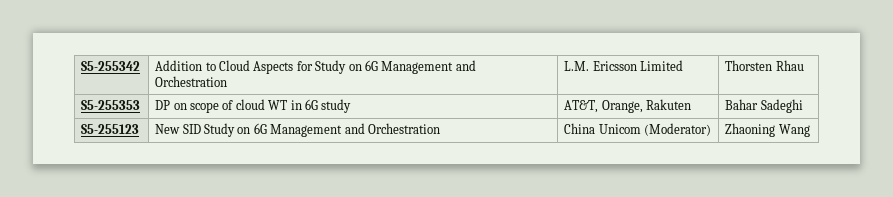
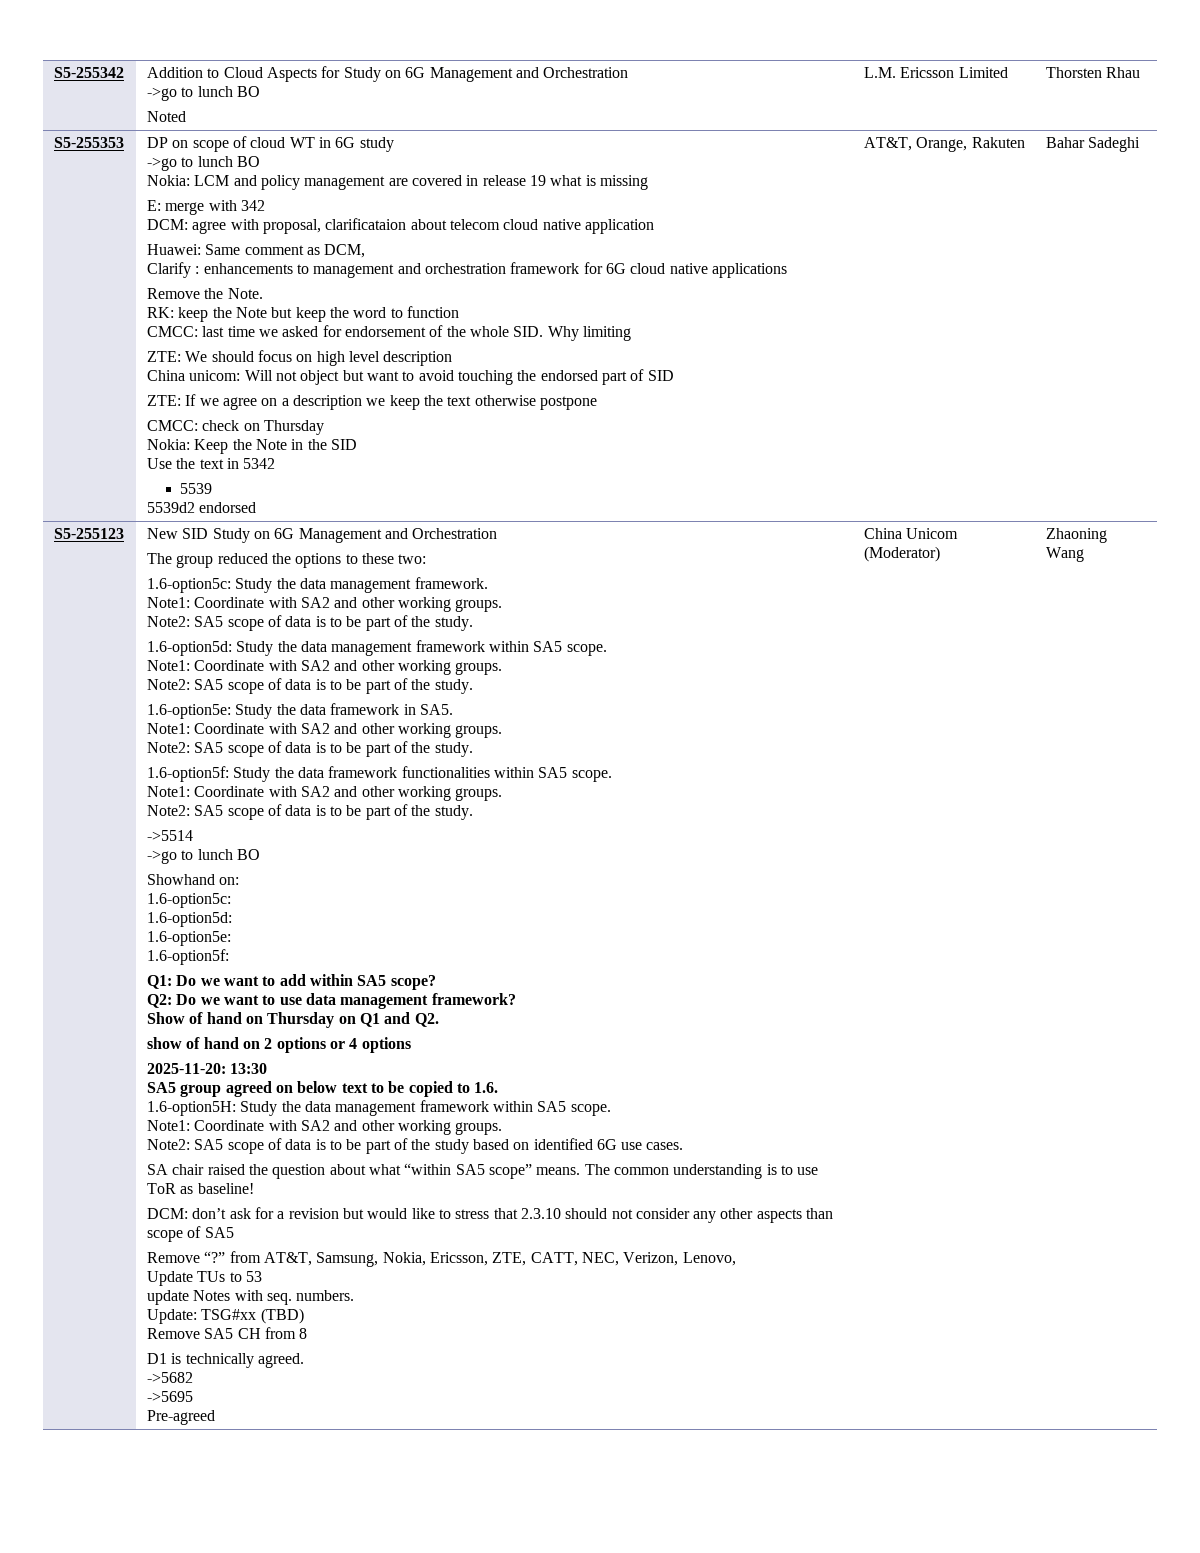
- S5-255342 | Addition to Cloud Aspects for Study on 6G Management and Orchestration | L.M. Ericsson Limited | Thorsten Rhau
+ S5-255342 | Addition to Cloud Aspects for Study on 6G Management and Orchestration
+ ->go to lunch BO
+ Noted | L.M. Ericsson Limited | Thorsten Rhau
  DP on scope of cloud WT in 6G study
+ ->go to lunch BO
+ Nokia: LCM and policy management are covered in release 19 what is missing
+ E: merge with 342
+ DCM: agree with proposal, clarificataion about telecom cloud native application
+ Huawei: Same comment as DCM,
+ Clarify : enhancements to management and orchestration framework for 6G cloud native applications
+ Remove the Note.
+ RK: keep the Note but keep the word to function
+ CMCC: last time we asked for endorsement of the whole SID. Why limiting
+ ZTE: We should focus on high level description
+ China unicom: Will not object but want to avoid touching the endorsed part of SID
+ ZTE: If we agree on a description we keep the text otherwise postpone
+ CMCC: check on Thursday
+ Nokia: Keep the Note in the SID
+ Use the text in 5342
+ 5539
+ 5539d2 endorsed
+ The group reduced the options to these two:
+ 1.6-option5c: Study the data management framework.
+ Note1: Coordinate with SA2 and other working groups.
+ Note2: SA5 scope of data is to be part of the study.
+ 1.6-option5d: Study the data management framework within SA5 scope.
+ Note1: Coordinate with SA2 and other working groups.
+ Note2: SA5 scope of data is to be part of the study.
+ 1.6-option5e: Study the data framework in SA5.
+ Note1: Coordinate with SA2 and other working groups.
+ Note2: SA5 scope of data is to be part of the study.
+ 1.6-option5f: Study the data framework functionalities within SA5 scope.
+ Note1: Coordinate with SA2 and other working groups.
+ Note2: SA5 scope of data is to be part of the study.
+ ->5514
+ ->go to lunch BO
+ Showhand on:
+ 1.6-option5c:
+ 1.6-option5d:
+ 1.6-option5e:
+ 1.6-option5f:
+ Q1: Do we want to add within SA5 scope?
+ Q2: Do we want to use data management framework?
+ Show of hand on Thursday on Q1 and Q2.
+ show of hand on 2 options or 4 options
+ 2025-11-20: 13:30
+ SA5 group agreed on below text to be copied to 1.6.
+ 1.6-option5H: Study the data management framework within SA5 scope.
+ Note1: Coordinate with SA2 and other working groups.
+ Note2: SA5 scope of data is to be part of the study based on identified 6G use cases.
+ SA chair raised the question about what “within SA5 scope” means. The common understanding is to use ToR as baseline!
+ DCM: don’t ask for a revision but would like to stress that 2.3.10 should not consider any other aspects than scope of SA5
+ Remove “?” from AT&T, Samsung, Nokia, Ericsson, ZTE, CATT, NEC, Verizon, Lenovo,
+ Update TUs to 53
+ update Notes with seq. numbers.
+ Update: TSG#xx (TBD)
+ Remove SA5 CH from 8
+ D1 is technically agreed.
+ ->5682
+ ->5695
+ Pre-agreed

